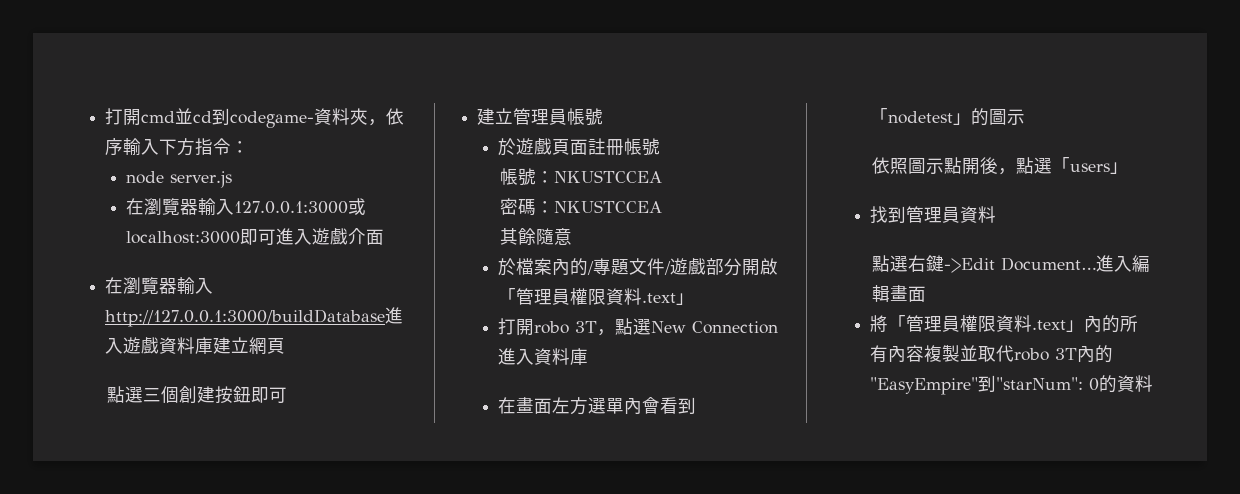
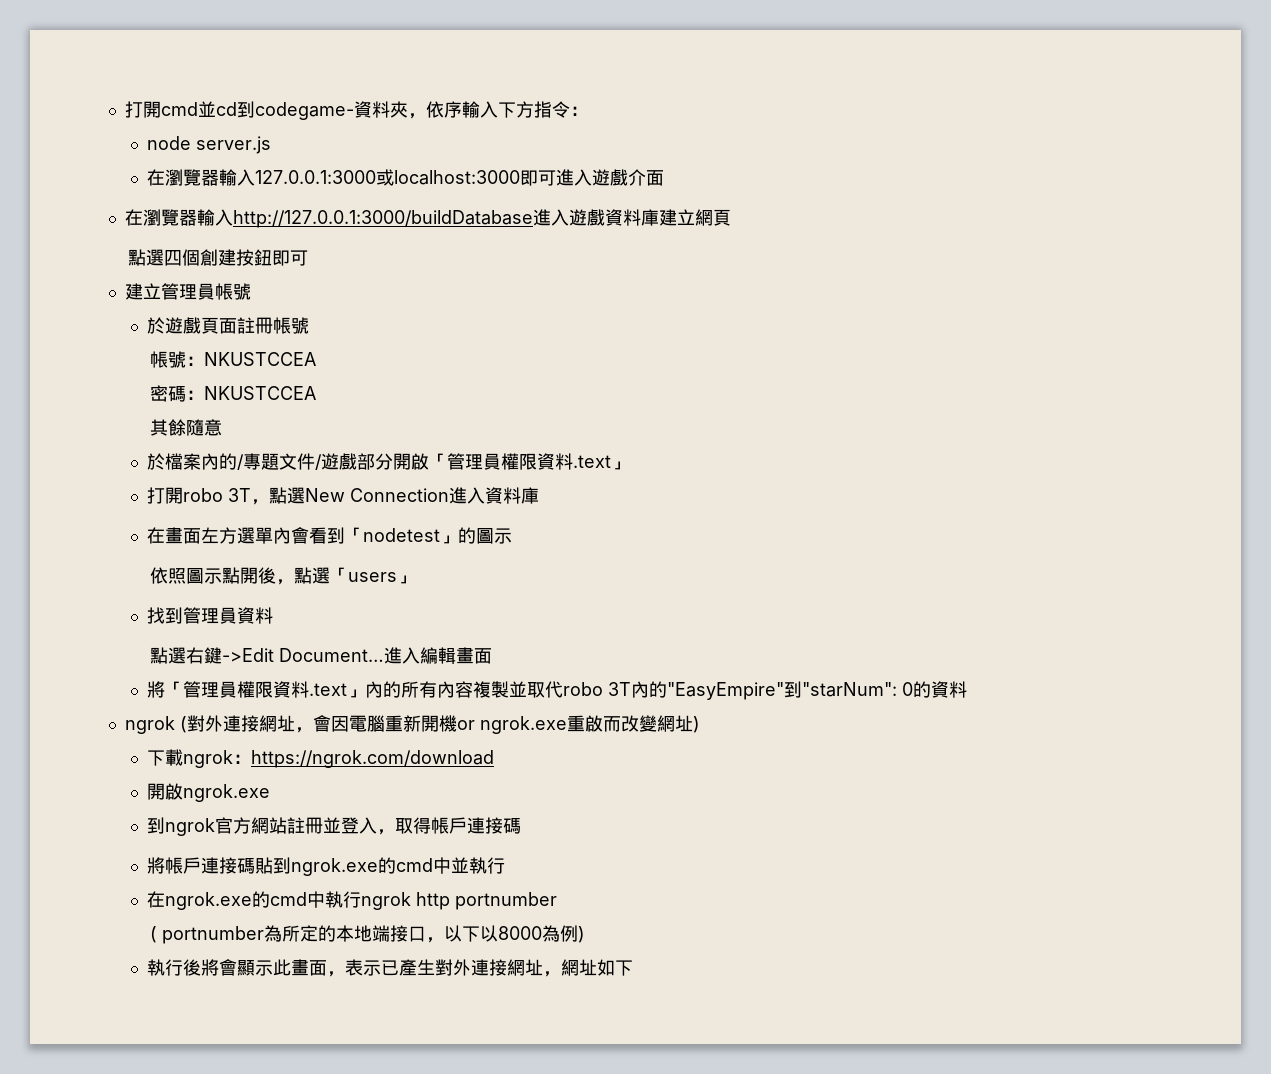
- 點選三個創建按鈕即可
+ 點選四個創建按鈕即可
+ ngrok (對外連接網址，會因電腦重新開機or ngrok.exe重啟而改變網址)
+ 下載ngrok：https://ngrok.com/download
+ 開啟ngrok.exe
+ 到ngrok官方網站註冊並登入，取得帳戶連接碼
+ 將帳戶連接碼貼到ngrok.exe的cmd中並執行
+ 在ngrok.exe的cmd中執行ngrok http portnumber
+ ( portnumber為所定的本地端接口，以下以8000為例)
+ 執行後將會顯示此畫面，表示已產生對外連接網址，網址如下

